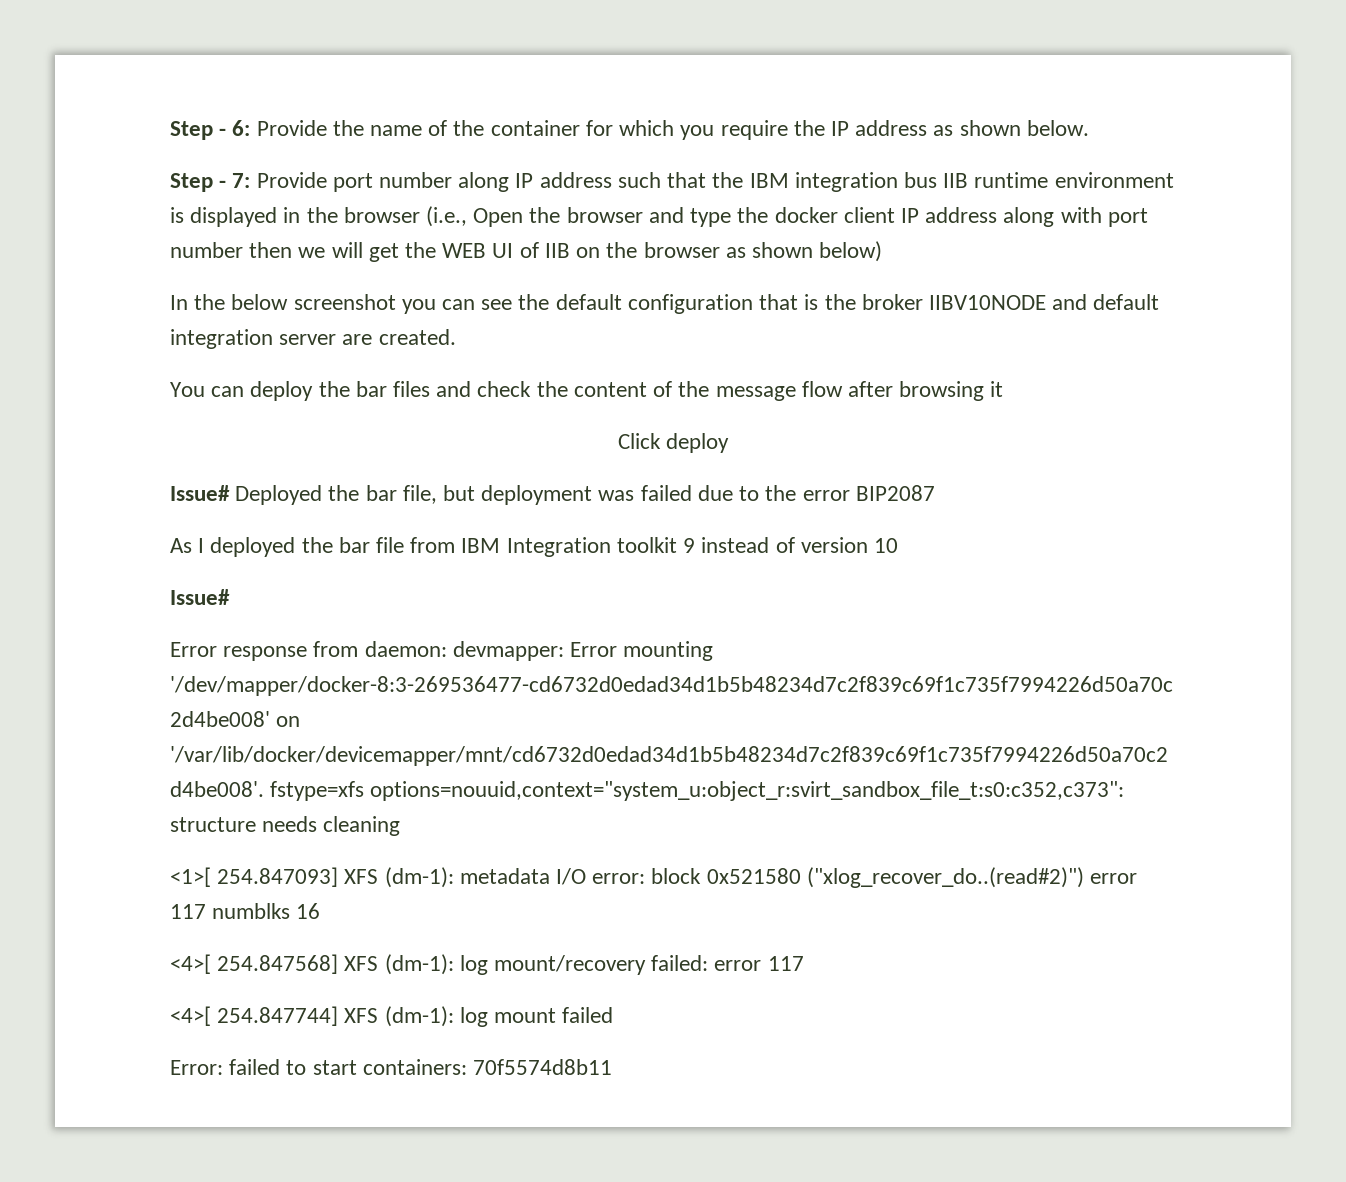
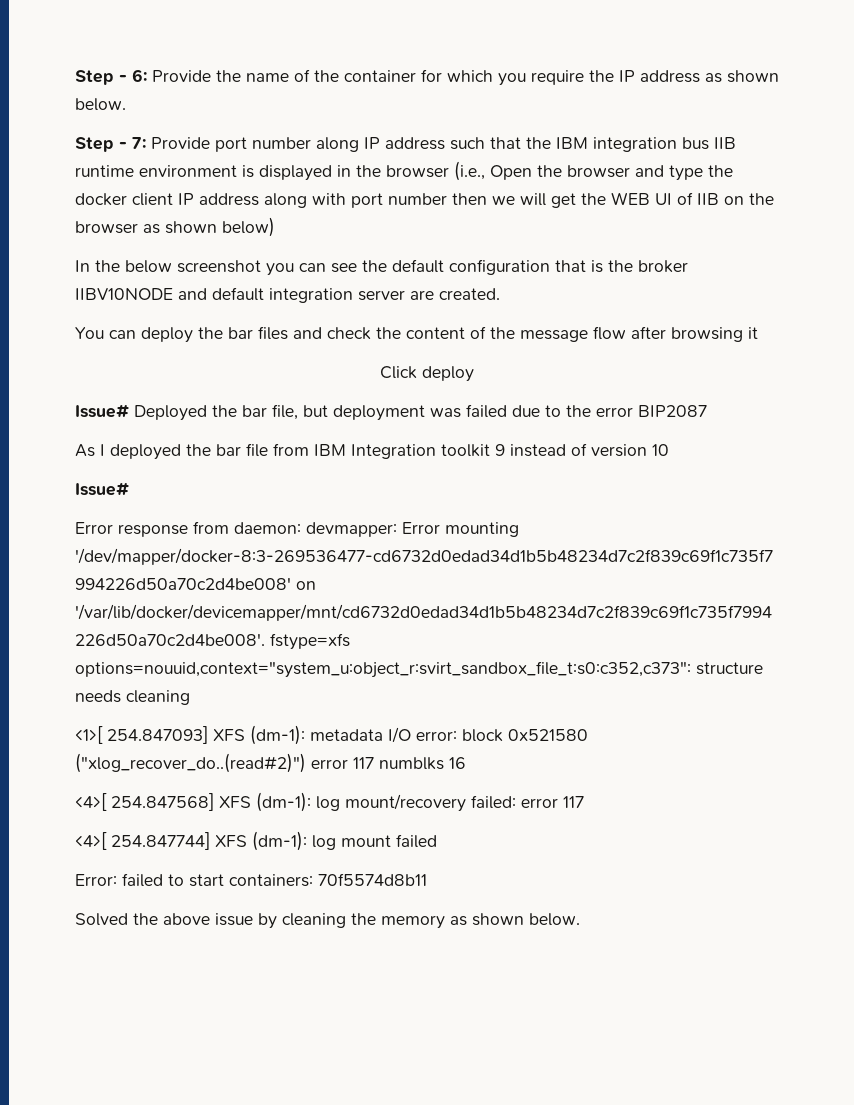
+ Solved the above issue by cleaning the memory as shown below.

